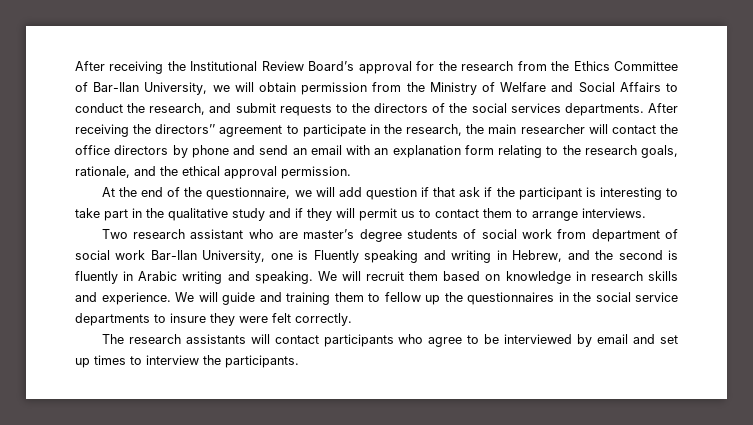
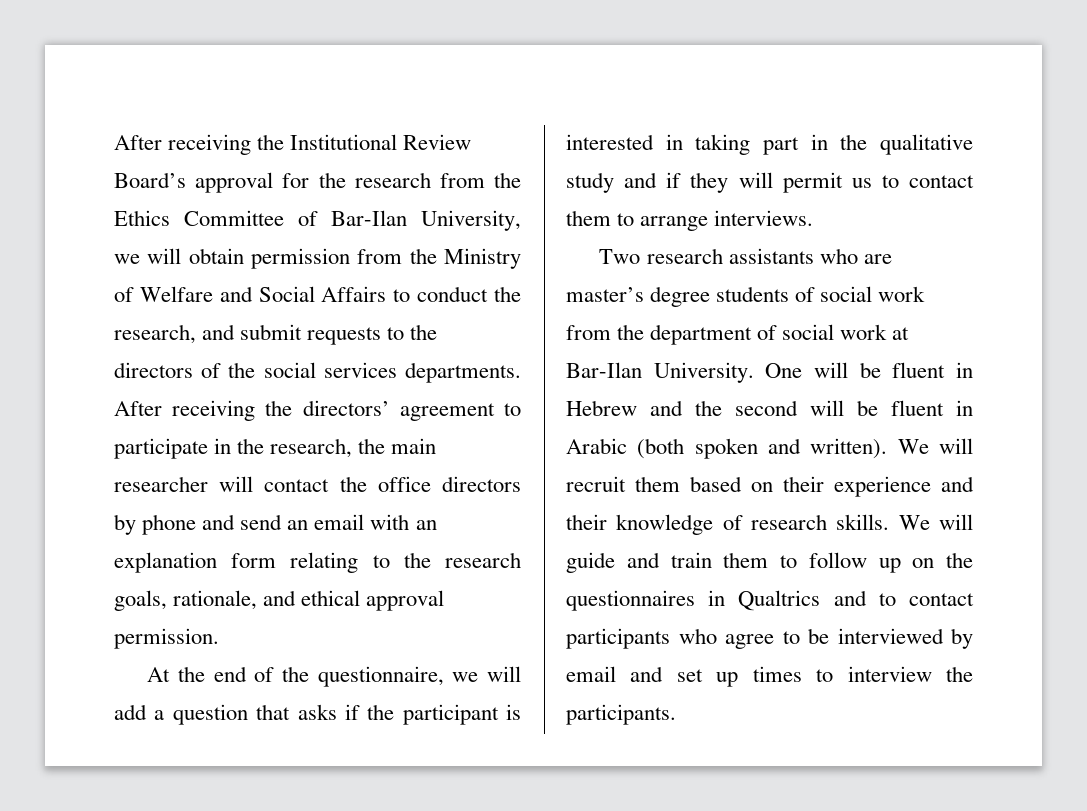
- After receiving the directors’’ agreement to participate in the research, the main researcher will contact the office directors by phone and send an email with an explanation form relating to the research goals, rationale, and the ethical approval permission.
+ After receiving the directors’ agreement to participate in the research, the main researcher will contact the office directors by phone and send an email with an explanation form relating to the research goals, rationale, and ethical approval permission.
- At the end of the questionnaire, we will add question if that ask if the participant is interesting to take part in the qualitative study and if they will permit us to contact them to arrange interviews.
+ At the end of the questionnaire, we will add a question that asks if the participant is interested in taking part in the qualitative study and if they will permit us to contact them to arrange interviews.
- Two research assistant who are master’s degree students of social work from department of social work Bar-Ilan University, one is Fluently speaking and writing in Hebrew, and the second is fluently in Arabic writing and speaking.
+ Two research assistants who are master’s degree students of social work from the department of social work at Bar-Ilan University. One will be fluent in Hebrew and the second will be fluent in Arabic (both spoken and written).
- We will recruit them based on knowledge in research skills and experience.
+ We will recruit them based on their experience and their knowledge of research skills.
- We will guide and training them to fellow up the questionnaires in the social service departments to insure they were felt correctly.
- The research assistants will contact participants who agree to be interviewed by email and set up times to interview the participants.
+ We will guide and train them to follow up on the questionnaires in Qualtrics and to contact participants who agree to be interviewed by email and set up times to interview the participants.

